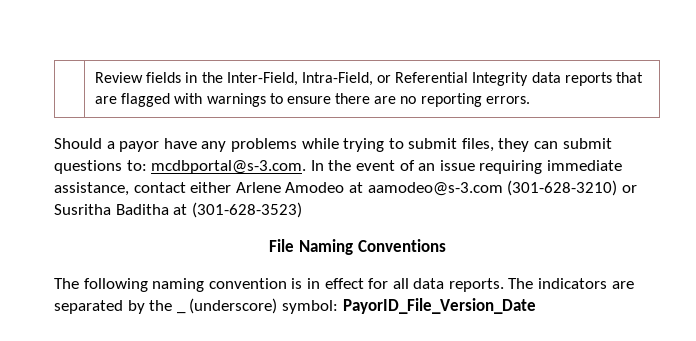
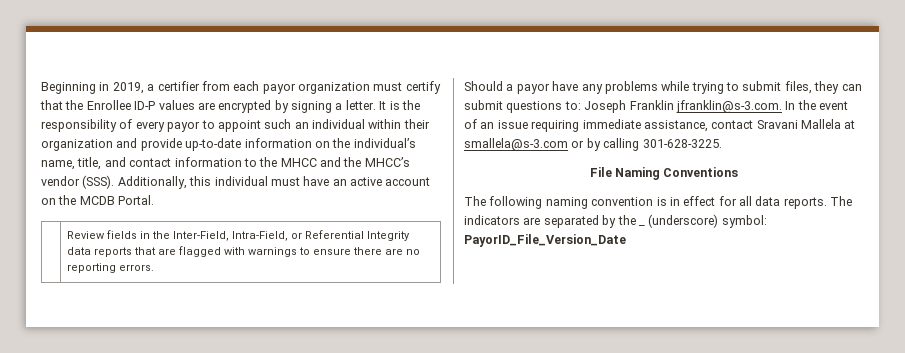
+ Beginning in 2019, a certifier from each payor organization must certify that the Enrollee ID-P values are encrypted by signing a letter. It is the responsibility of every payor to appoint such an individual within their organization and provide up-to-date information on the individual’s name, title, and contact information to the MHCC and the MHCC’s vendor (SSS). Additionally, this individual must have an active account on the MCDB Portal.
- Should a payor have any problems while trying to submit files, they can submit questions to: mcdbportal@s-3.com. In the event of an issue requiring immediate assistance, contact either Arlene Amodeo at aamodeo@s-3.com (301-628-3210) or Susritha Baditha at (301-628-3523)
+ Should a payor have any problems while trying to submit files, they can submit questions to: Joseph Franklin jfranklin@s-3.com. In the event of an issue requiring immediate assistance, contact Sravani Mallela at smallela@s-3.com or by calling 301-628-3225.

